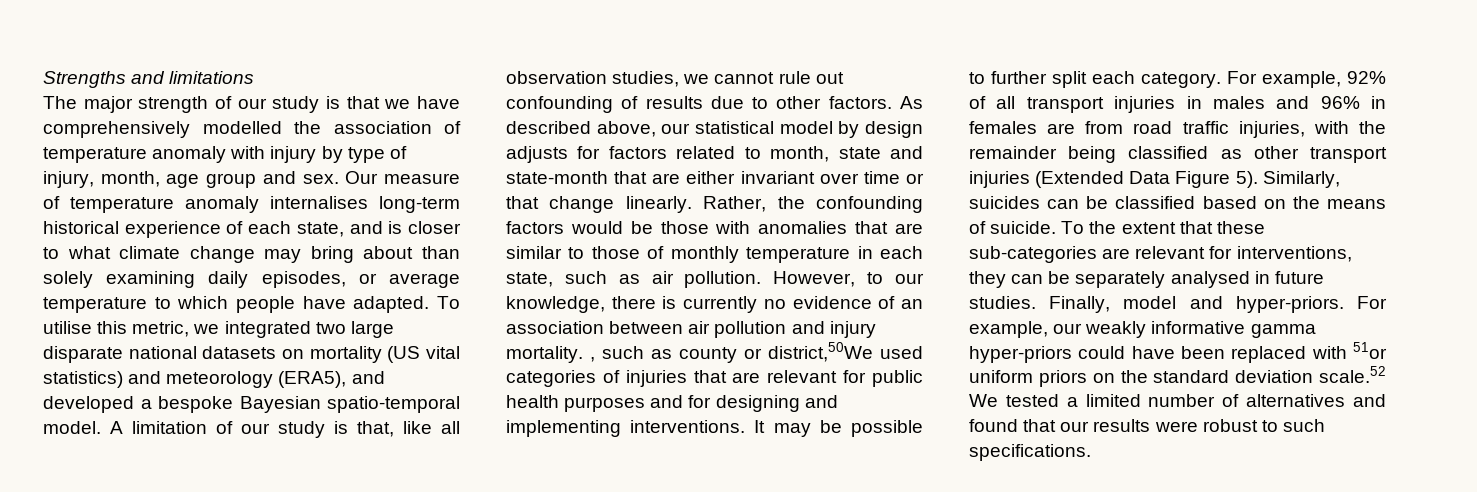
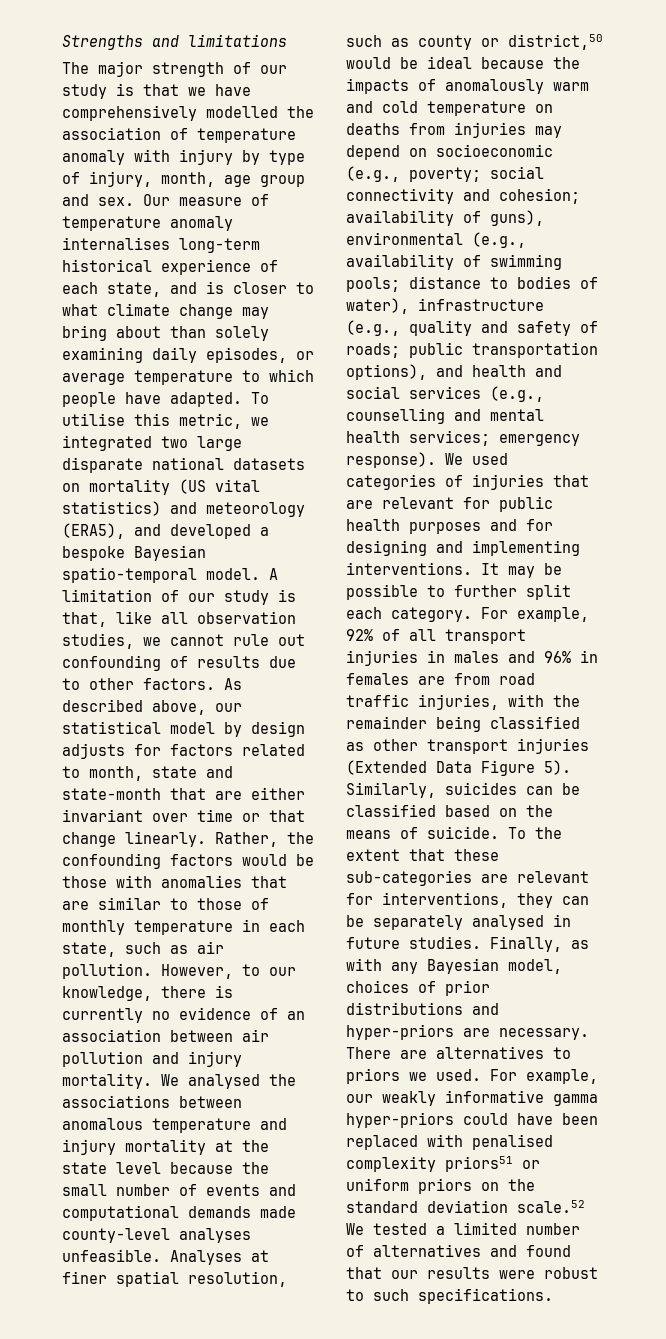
- However, to our knowledge, there is currently no evidence of an association between air pollution and injury mortality. , such as county or district,50We used categories of injuries that are relevant for public health purposes and for designing and implementing interventions.
+ However, to our knowledge, there is currently no evidence of an association between air pollution and injury mortality. We analysed the associations between anomalous temperature and injury mortality at the state level because the small number of events and computational demands made county-level analyses unfeasible. Analyses at finer spatial resolution, such as county or district,50 would be ideal because the impacts of anomalously warm and cold temperature on deaths from injuries may depend on socioeconomic (e.g., poverty; social connectivity and cohesion; availability of guns), environmental (e.g., availability of swimming pools; distance to bodies of water), infrastructure (e.g., quality and safety of roads; public transportation options), and health and social services (e.g., counselling and mental health services; emergency response). We used categories of injuries that are relevant for public health purposes and for designing and implementing interventions.
- Finally, model and hyper-priors.
+ Finally, as with any Bayesian model, choices of prior distributions and hyper-priors are necessary. There are alternatives to priors we used.
- For example, our weakly informative gamma hyper-priors could have been replaced with 51or uniform priors on the standard deviation scale.52 We tested a limited number of alternatives and found that our results were robust to such specifications.
+ For example, our weakly informative gamma hyper-priors could have been replaced with penalised complexity priors51 or uniform priors on the standard deviation scale.52 We tested a limited number of alternatives and found that our results were robust to such specifications.

